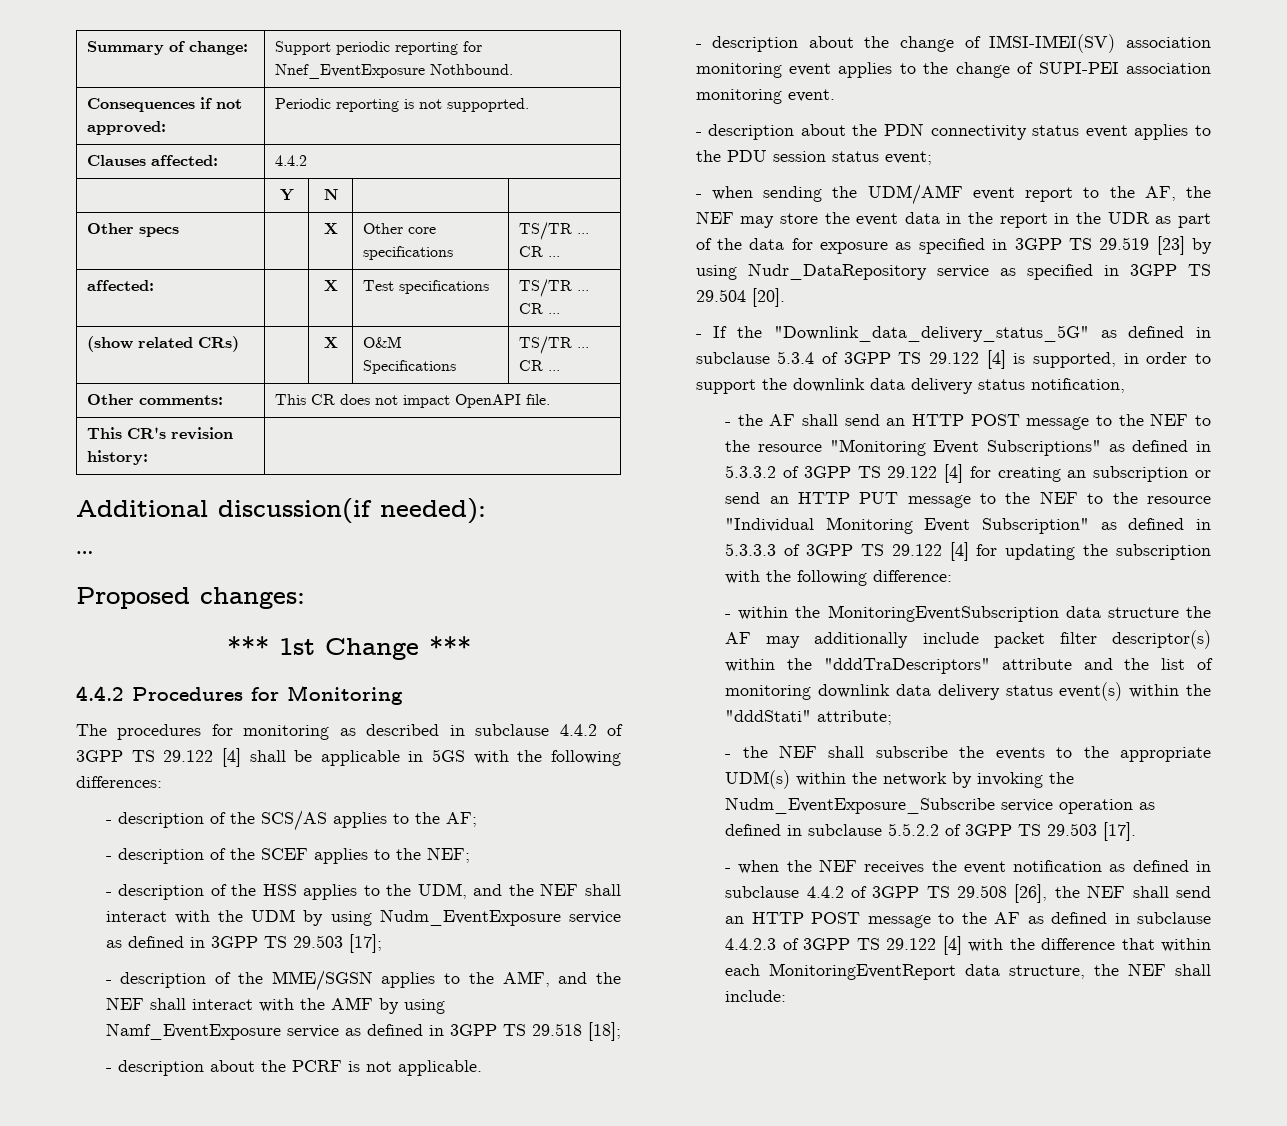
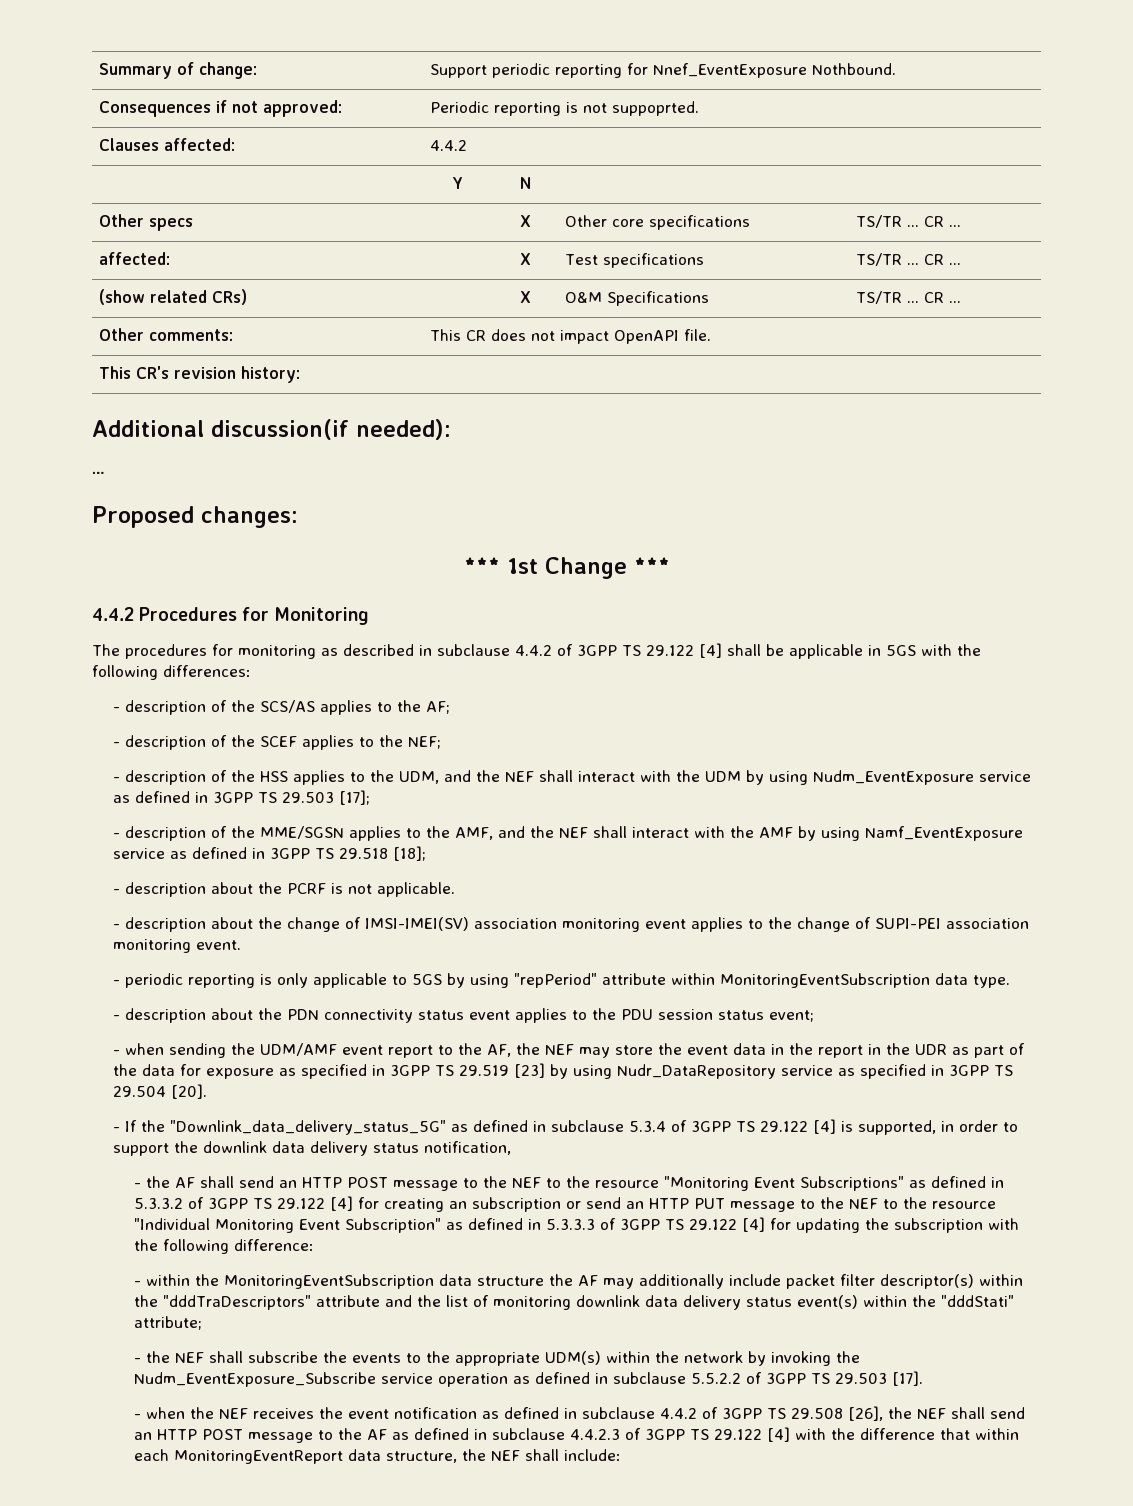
+ - periodic reporting is only applicable to 5GS by using "repPeriod" attribute within MonitoringEventSubscription data type.

